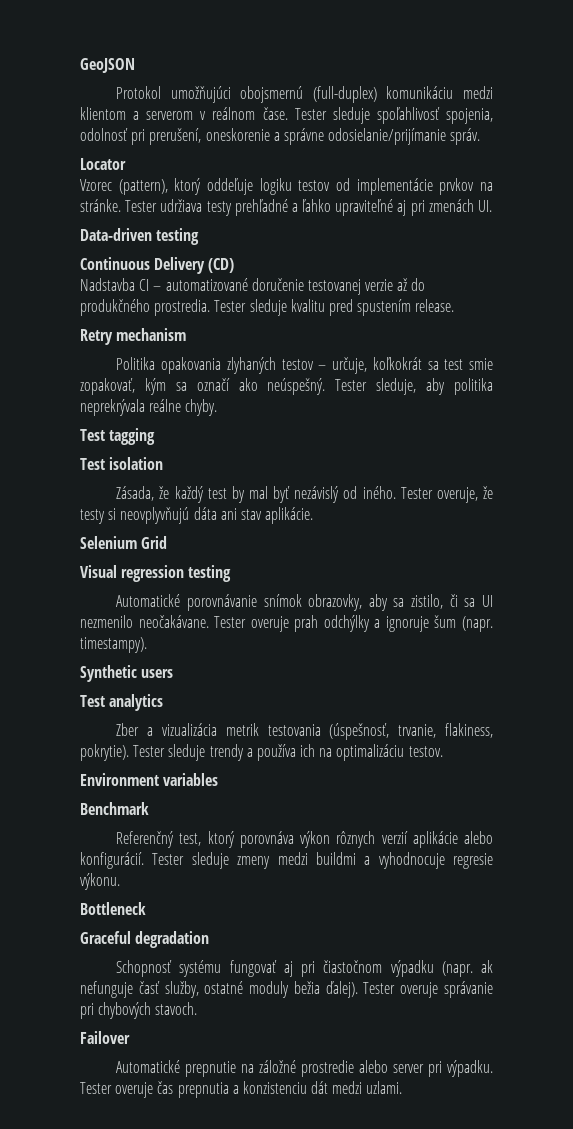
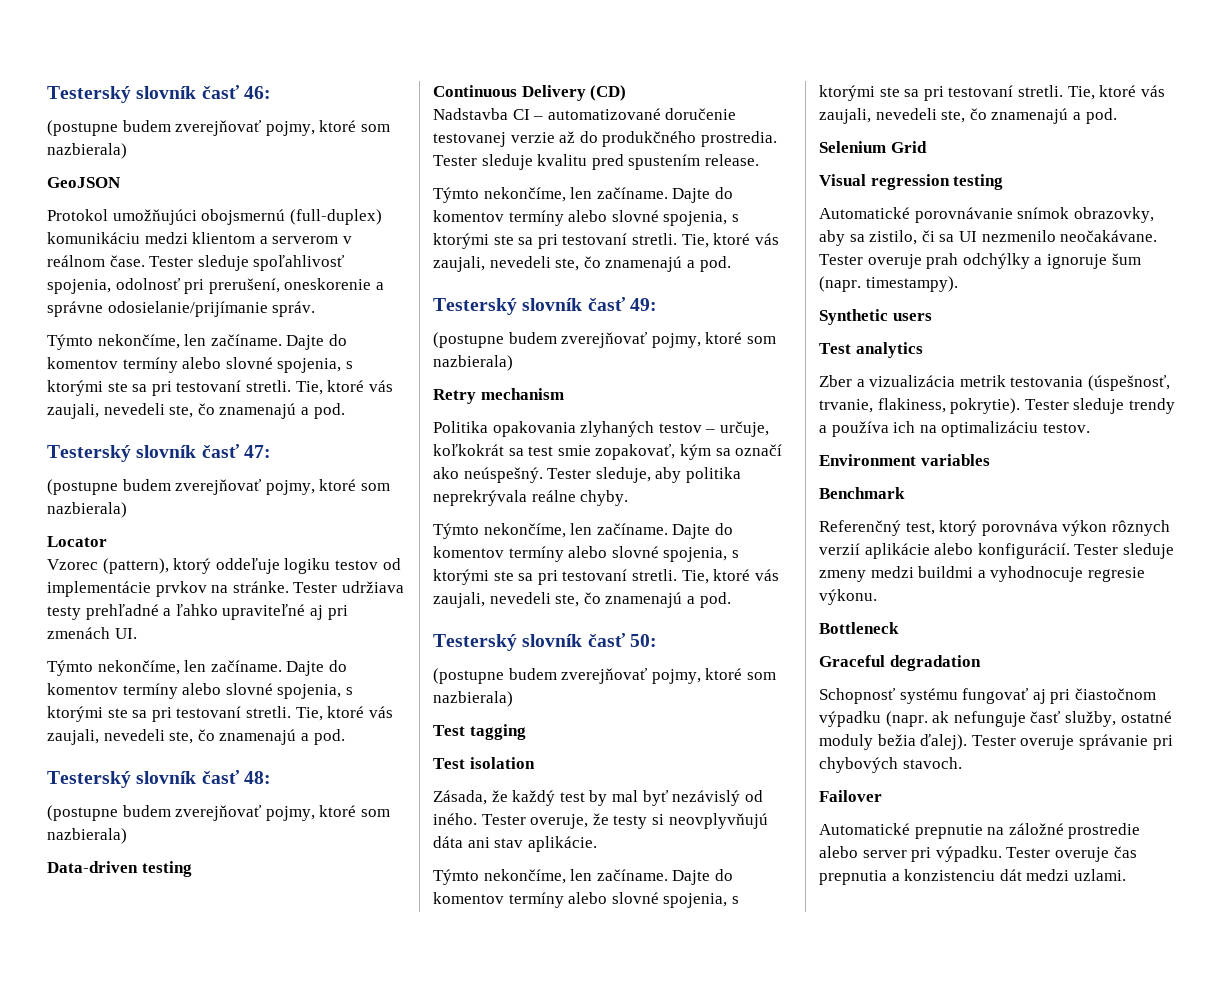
+ Testerský slovník časť 46:
+ (postupne budem zverejňovať pojmy, ktoré som nazbierala)
  Tester sleduje spoľahlivosť spojenia, odolnosť pri prerušení, oneskorenie a správne odosielanie/prijímanie správ.
+ Týmto nekončíme, len začíname. Dajte do komentov termíny alebo slovné spojenia, s ktorými ste sa pri testovaní stretli. Tie, ktoré vás zaujali, nevedeli ste, čo znamenajú a pod.
+ Testerský slovník časť 47:
+ (postupne budem zverejňovať pojmy, ktoré som nazbierala)
  Tester udržiava testy prehľadné a ľahko upraviteľné aj pri zmenách UI.
+ Týmto nekončíme, len začíname. Dajte do komentov termíny alebo slovné spojenia, s ktorými ste sa pri testovaní stretli. Tie, ktoré vás zaujali, nevedeli ste, čo znamenajú a pod.
+ Testerský slovník časť 48:
+ (postupne budem zverejňovať pojmy, ktoré som nazbierala)
  Tester sleduje kvalitu pred spustením release.
+ Týmto nekončíme, len začíname. Dajte do komentov termíny alebo slovné spojenia, s ktorými ste sa pri testovaní stretli. Tie, ktoré vás zaujali, nevedeli ste, čo znamenajú a pod.
+ Testerský slovník časť 49:
+ (postupne budem zverejňovať pojmy, ktoré som nazbierala)
  Tester sleduje, aby politika neprekrývala reálne chyby.
+ Týmto nekončíme, len začíname. Dajte do komentov termíny alebo slovné spojenia, s ktorými ste sa pri testovaní stretli. Tie, ktoré vás zaujali, nevedeli ste, čo znamenajú a pod.
+ Testerský slovník časť 50:
+ (postupne budem zverejňovať pojmy, ktoré som nazbierala)
  Tester overuje, že testy si neovplyvňujú dáta ani stav aplikácie.
+ Týmto nekončíme, len začíname. Dajte do komentov termíny alebo slovné spojenia, s ktorými ste sa pri testovaní stretli. Tie, ktoré vás zaujali, nevedeli ste, čo znamenajú a pod.

